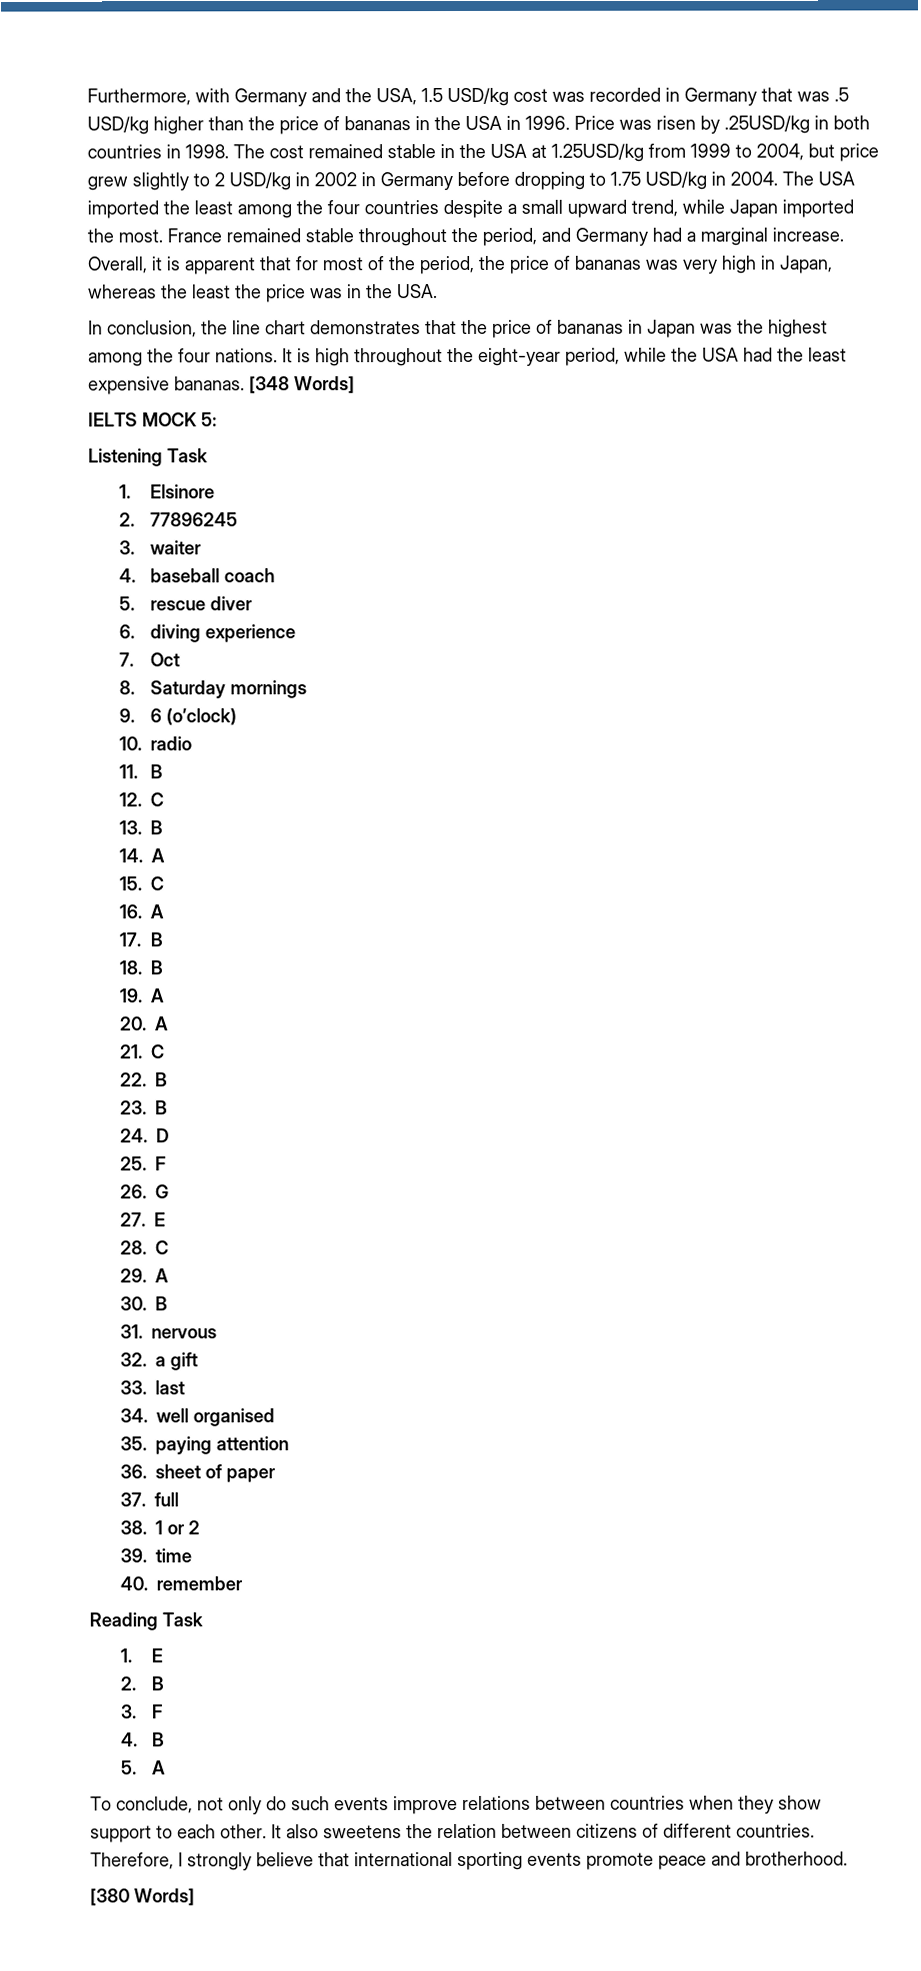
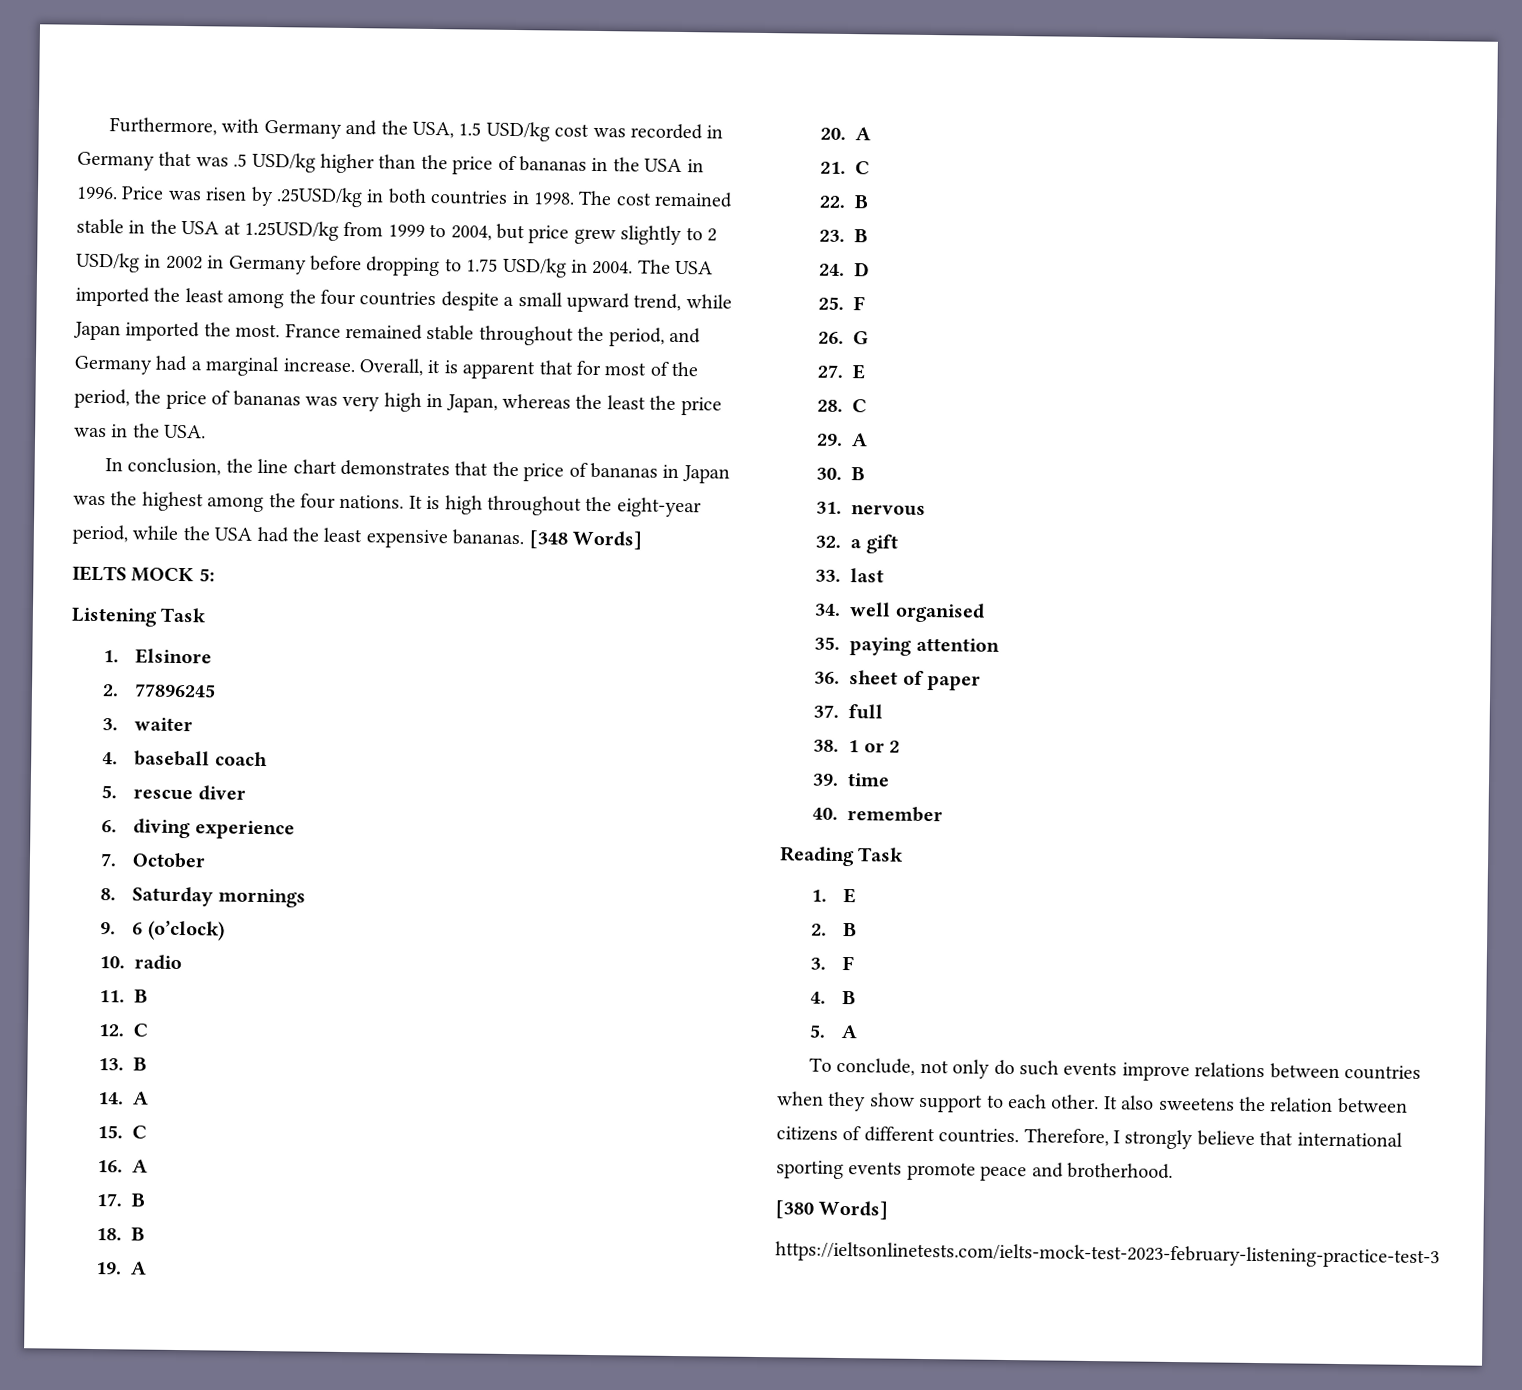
- 7. Oct
+ 7. October
+ https://ieltsonlinetests.com/ielts-mock-test-2023-february-listening-practice-test-3

